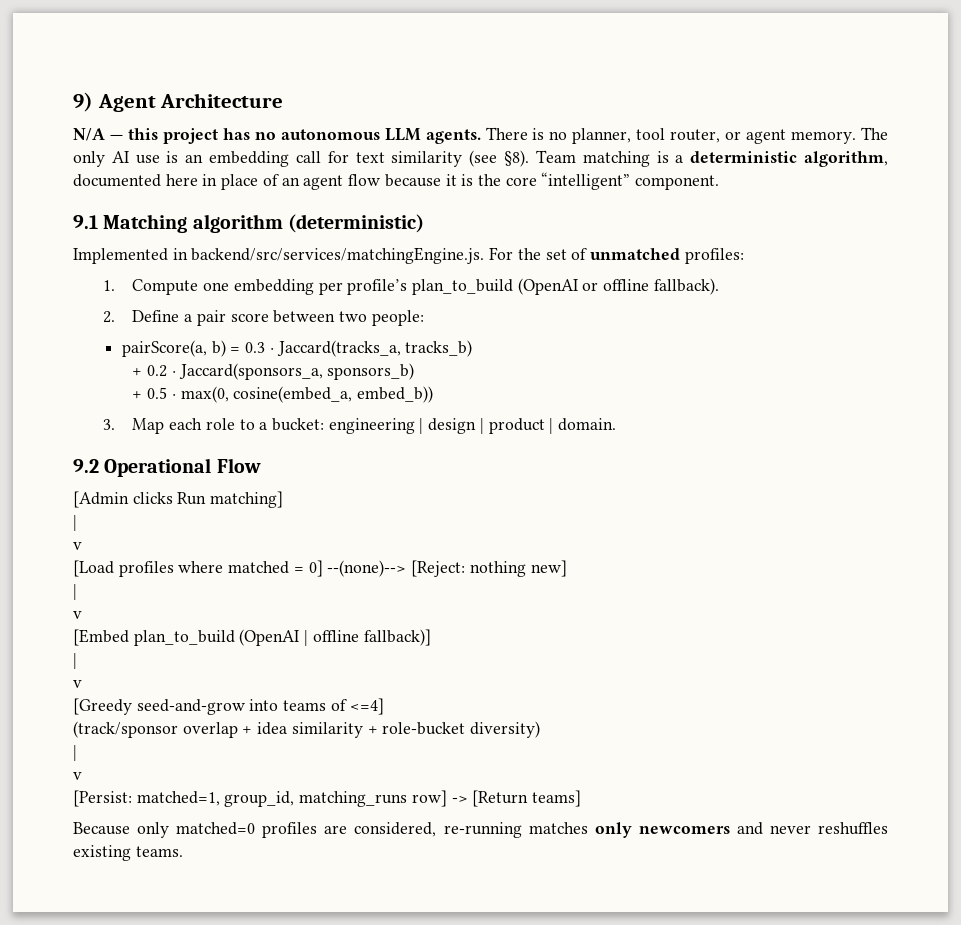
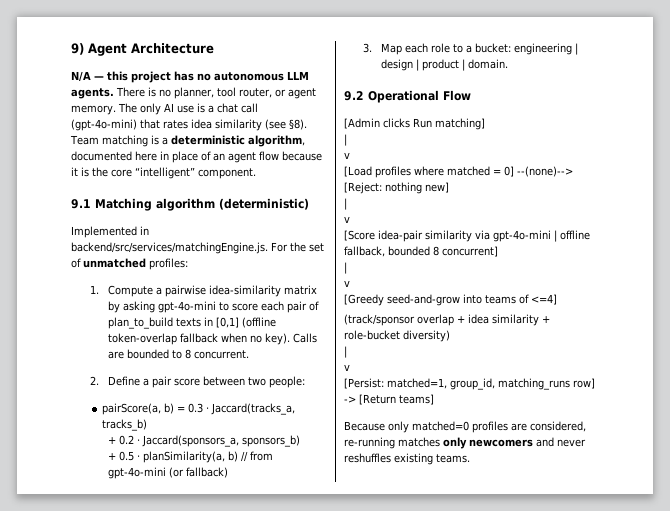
- The only AI use is an embedding call for text similarity (see §8).
+ The only AI use is a chat call (gpt-4o-mini) that rates idea similarity (see §8).
- 1. Compute one embedding per profile’s plan_to_build (OpenAI or offline fallback).
+ 1. Compute a pairwise idea-similarity matrix by asking gpt-4o-mini to score each pair of plan_to_build texts in [0,1] (offline token-overlap fallback when no key). Calls are bounded to 8 concurrent.
- + 0.5 · max(0, cosine(embed_a, embed_b))
+ + 0.5 · planSimilarity(a, b) // from gpt-4o-mini (or fallback)
- [Embed plan_to_build (OpenAI | offline fallback)]
+ [Score idea-pair similarity via gpt-4o-mini | offline fallback, bounded 8 concurrent]

